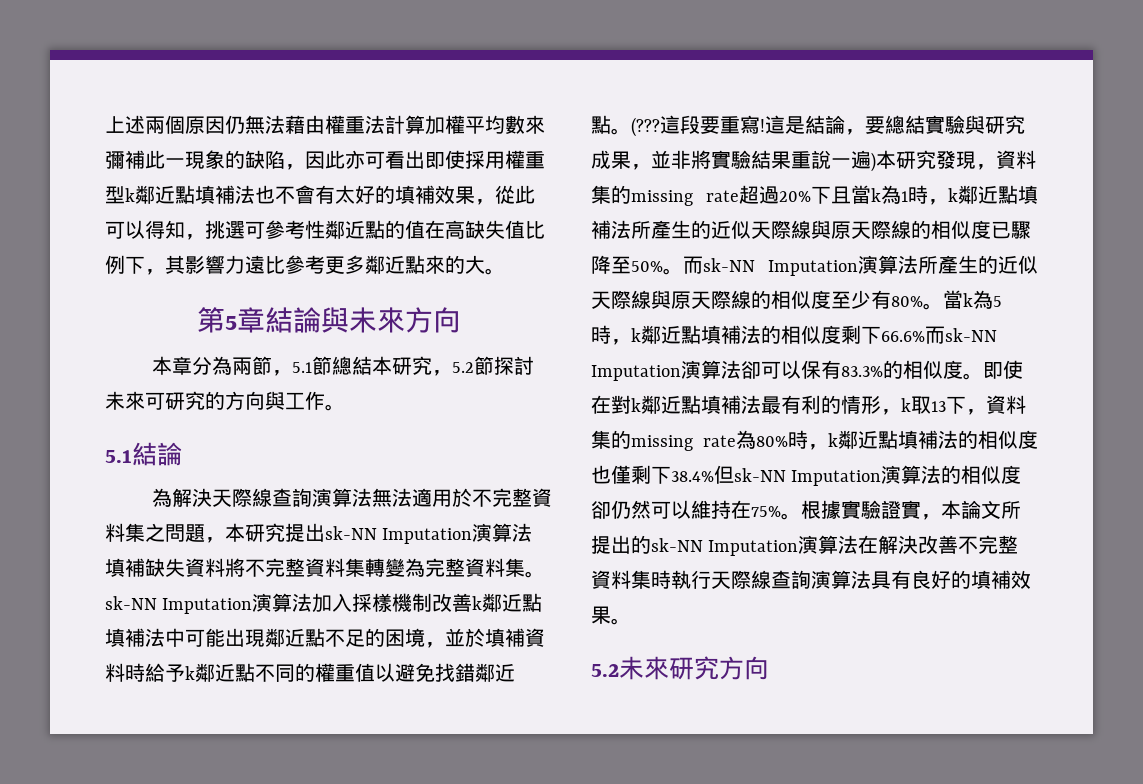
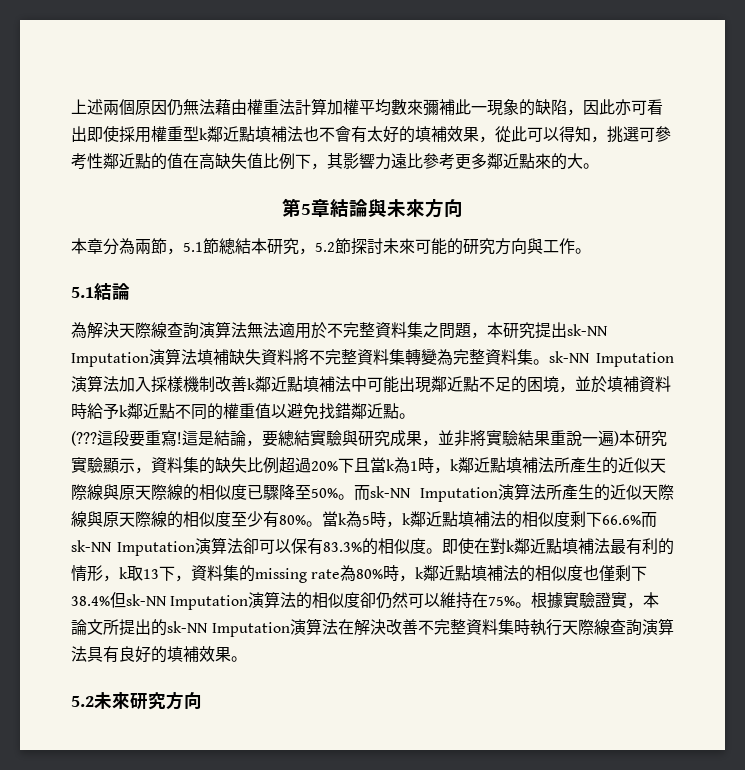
- 本章分為兩節，5.1節總結本研究，5.2節探討未來可研究的方向與工作。
+ 本章分為兩節，5.1節總結本研究，5.2節探討未來可能的研究方向與工作。
- 為解決天際線查詢演算法無法適用於不完整資料集之問題，本研究提出sk-NN Imputation演算法填補缺失資料將不完整資料集轉變為完整資料集。sk-NN Imputation演算法加入採樣機制改善k鄰近點填補法中可能出現鄰近點不足的困境，並於填補資料時給予k鄰近點不同的權重值以避免找錯鄰近點。(???
+ 為解決天際線查詢演算法無法適用於不完整資料集之問題，本研究提出sk-NN Imputation演算法填補缺失資料將不完整資料集轉變為完整資料集。sk-NN Imputation演算法加入採樣機制改善k鄰近點填補法中可能出現鄰近點不足的困境，並於填補資料時給予k鄰近點不同的權重值以避免找錯鄰近點。
+ (???
- 這是結論，要總結實驗與研究成果，並非將實驗結果重說一遍)本研究發現，資料集的missing rate超過20%下且當k為1時，k鄰近點填補法所產生的近似天際線與原天際線的相似度已驟降至50%。
+ 這是結論，要總結實驗與研究成果，並非將實驗結果重說一遍)本研究實驗顯示，資料集的缺失比例超過20%下且當k為1時，k鄰近點填補法所產生的近似天際線與原天際線的相似度已驟降至50%。

